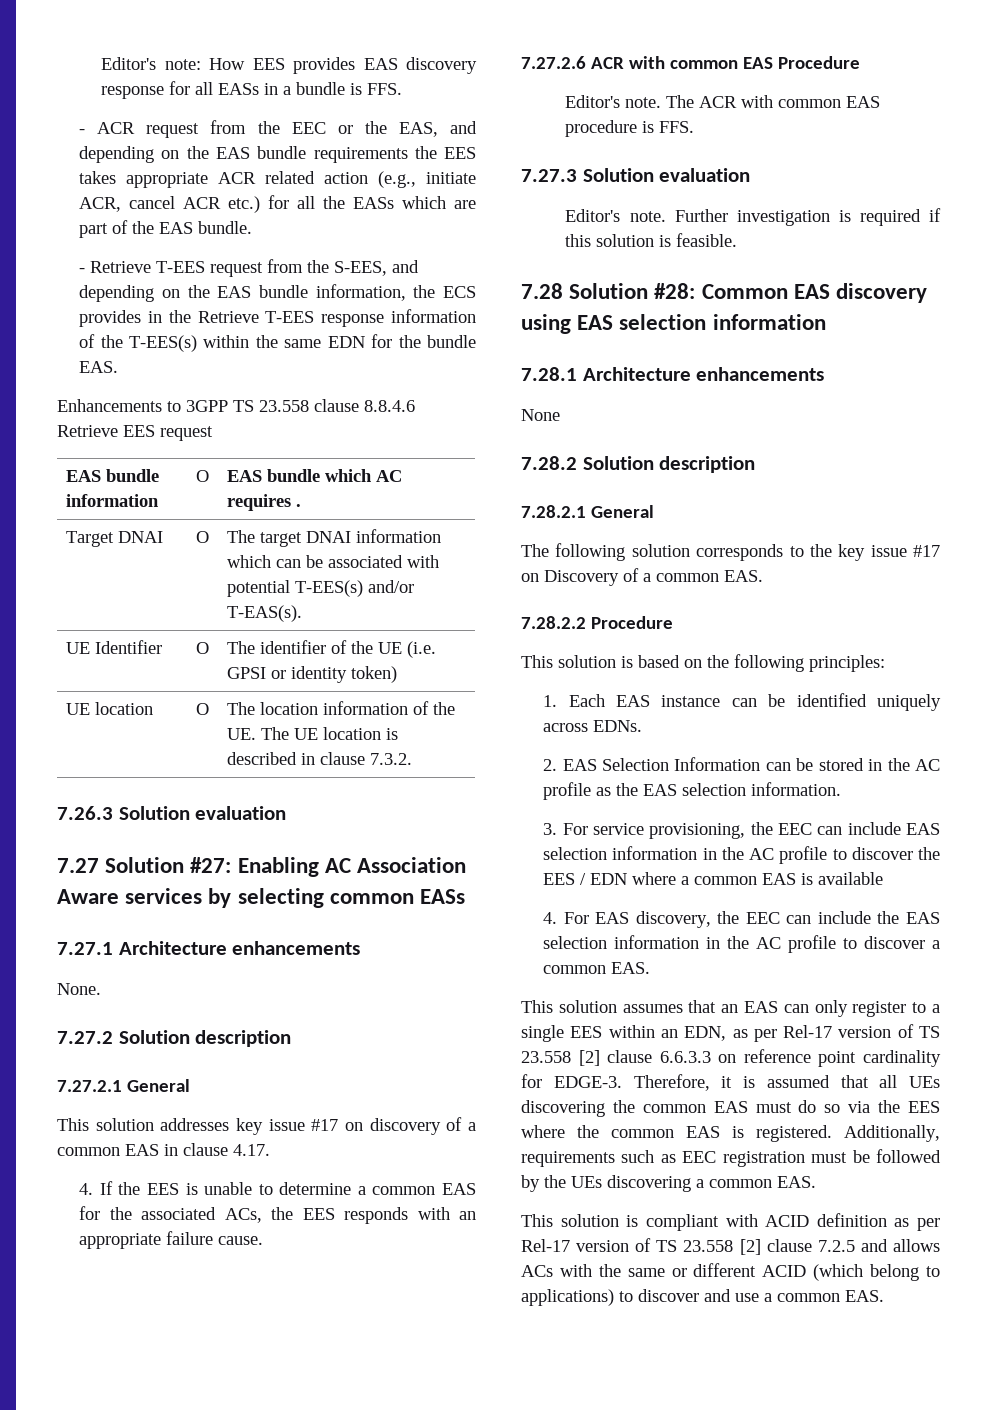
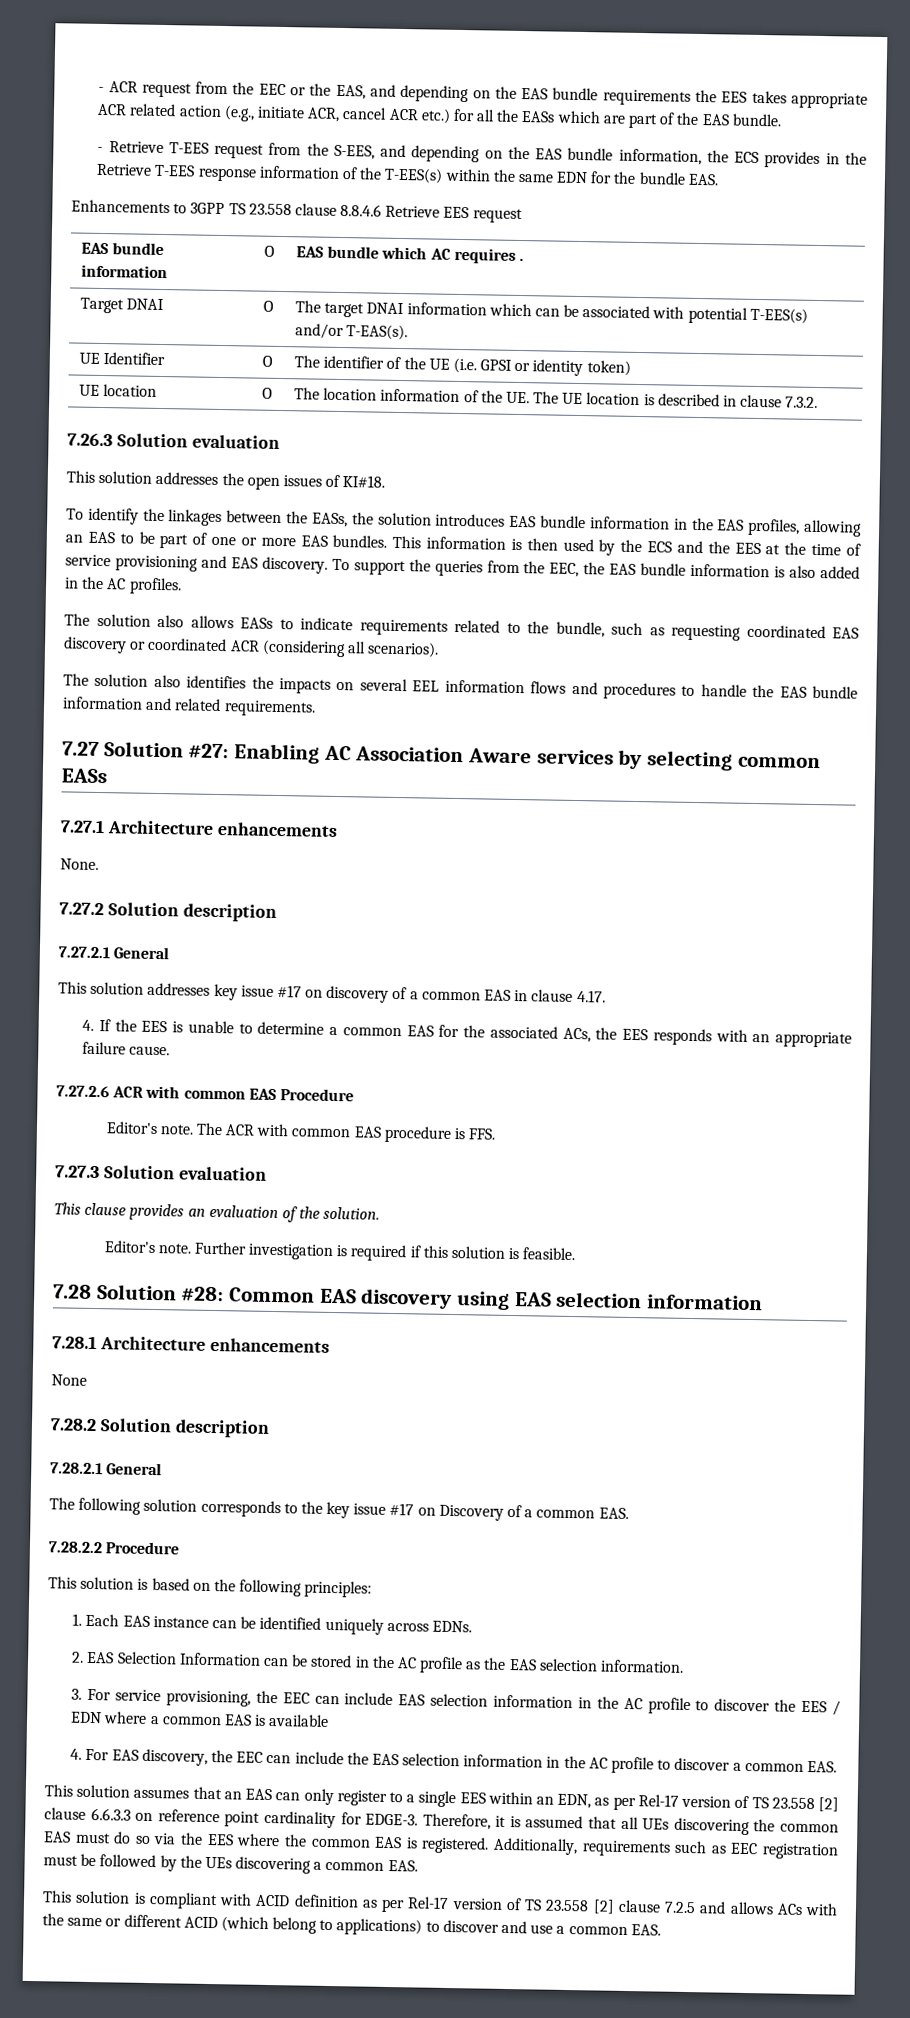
- Editor's note: How EES provides EAS discovery response for all EASs in a bundle is FFS.
+ This solution addresses the open issues of KI#18.
+ To identify the linkages between the EASs, the solution introduces EAS bundle information in the EAS profiles, allowing an EAS to be part of one or more EAS bundles. This information is then used by the ECS and the EES at the time of service provisioning and EAS discovery. To support the queries from the EEC, the EAS bundle information is also added in the AC profiles.
+ The solution also allows EASs to indicate requirements related to the bundle, such as requesting coordinated EAS discovery or coordinated ACR (considering all scenarios).
+ The solution also identifies the impacts on several EEL information flows and procedures to handle the EAS bundle information and related requirements.
+ This clause provides an evaluation of the solution.

